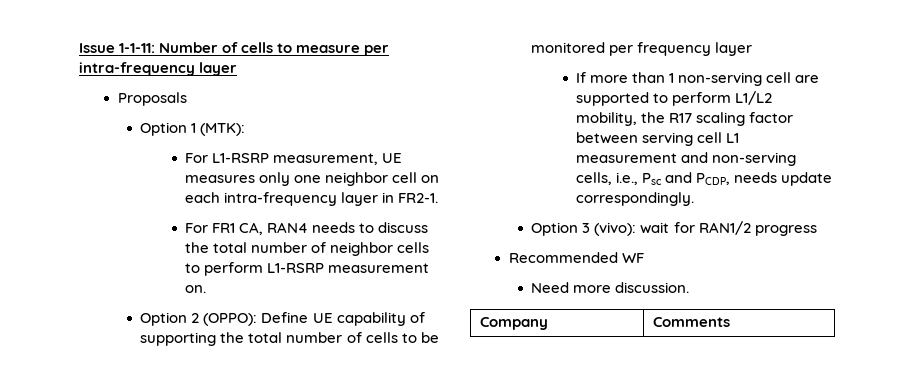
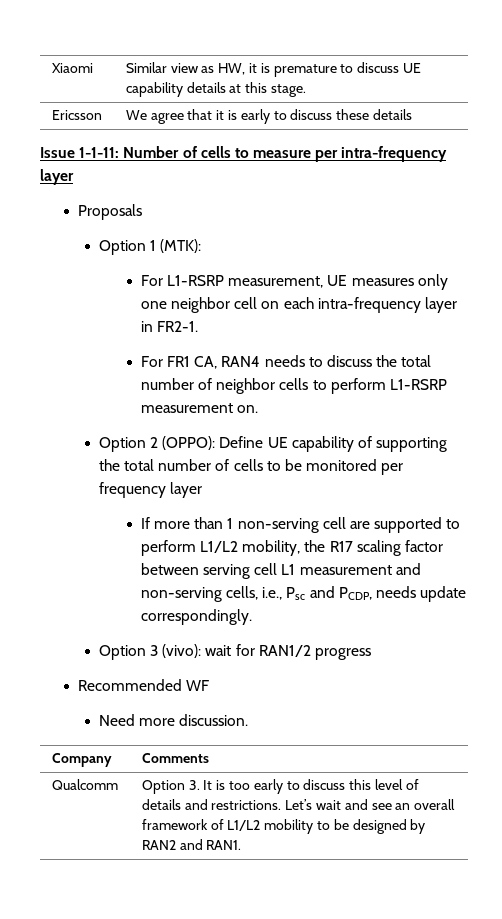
+ Xiaomi | Similar view as HW, it is premature to discuss UE capability details at this stage.
+ Ericsson | We agree that it is early to discuss these details
+ Qualcomm | Option 3. It is too early to discuss this level of details and restrictions. Let’s wait and see an overall framework of L1/L2 mobility to be designed by RAN2 and RAN1.

